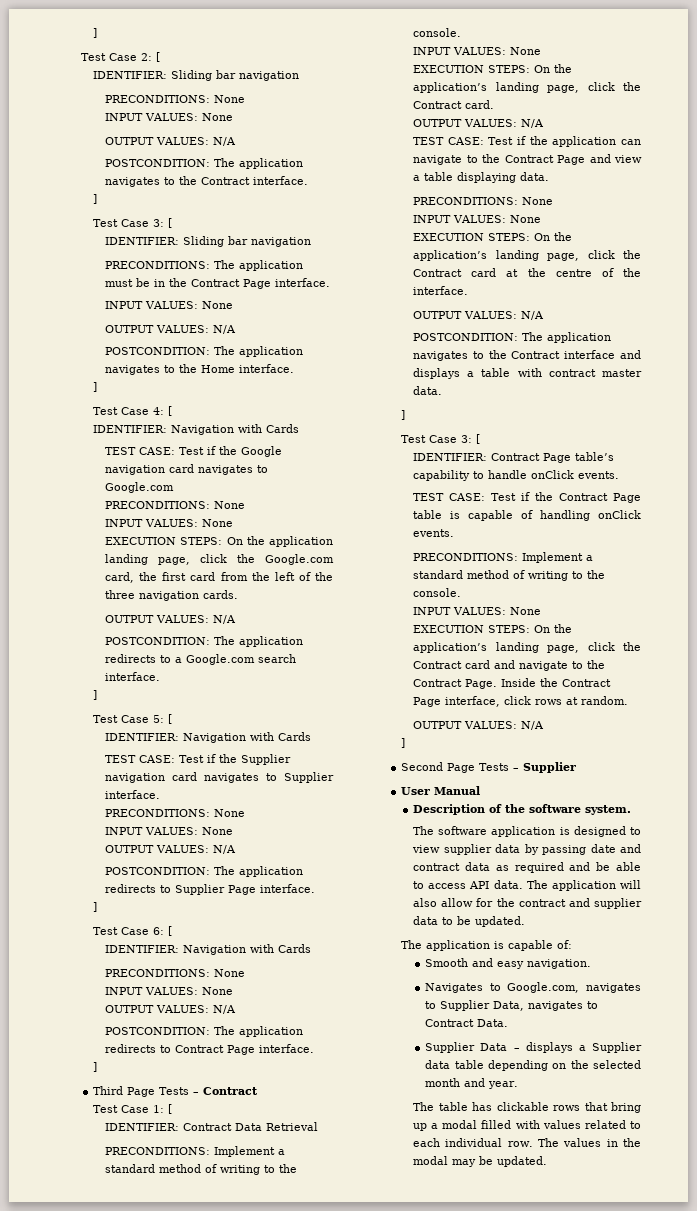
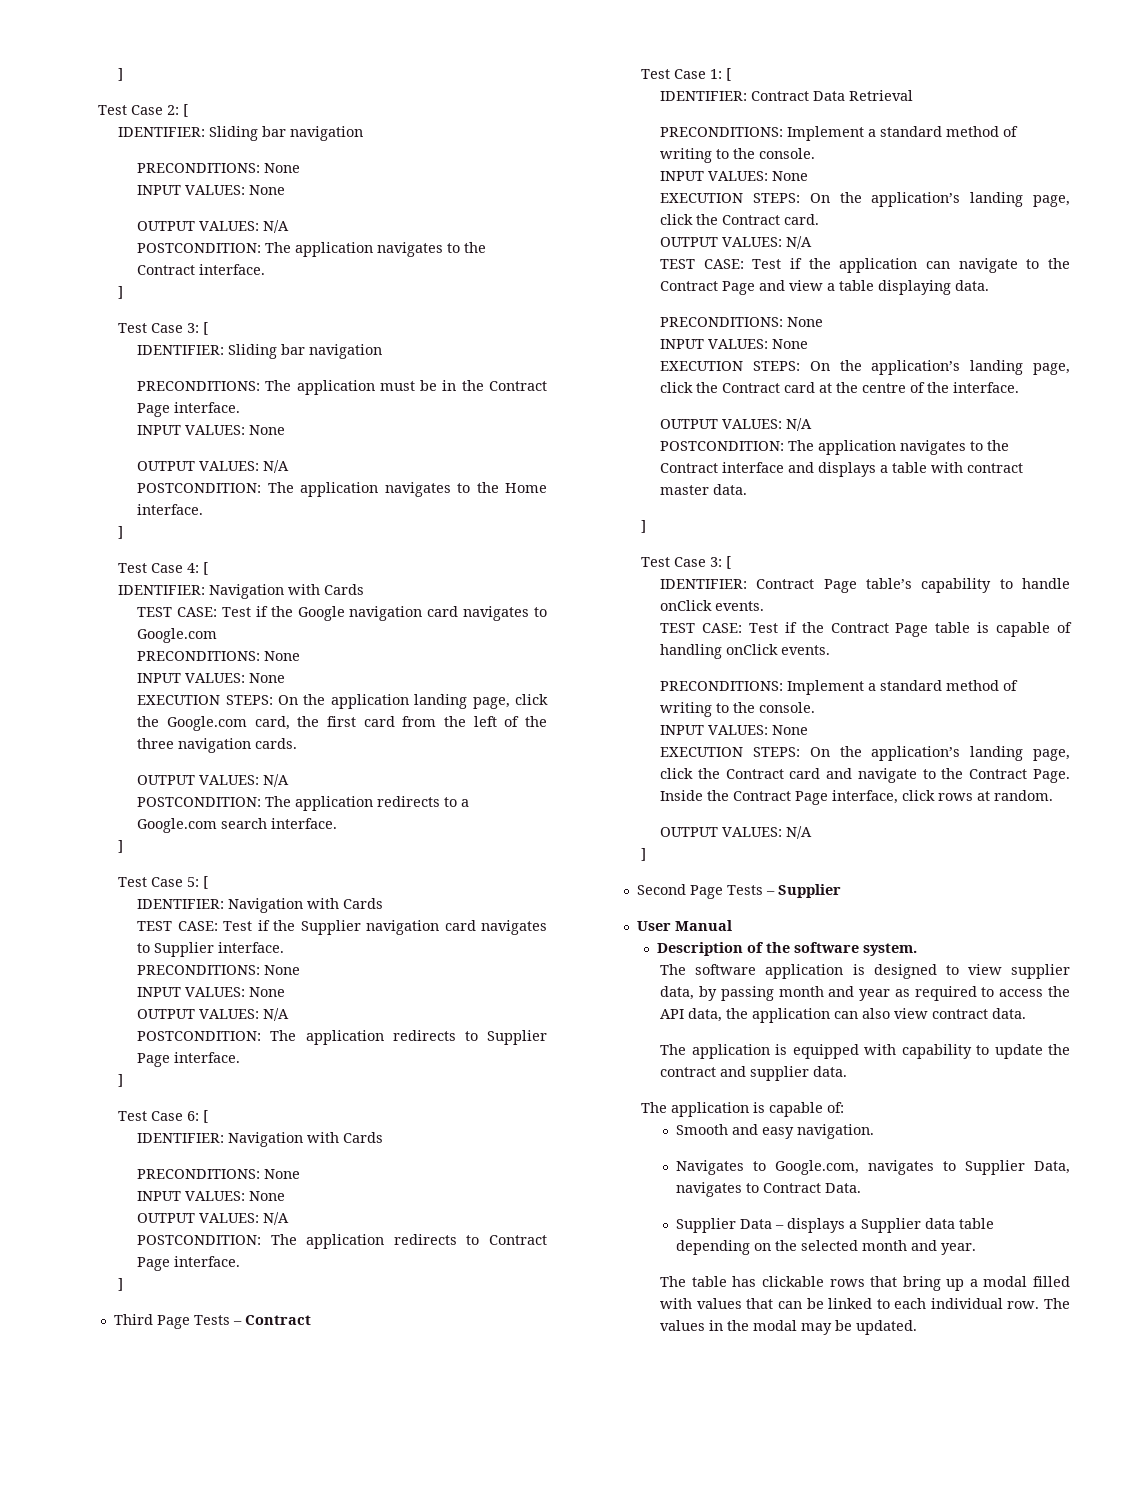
- The software application is designed to view supplier data by passing date and contract data as required and be able to access API data. The application will also allow for the contract and supplier data to be updated.
+ The software application is designed to view supplier data, by passing month and year as required to access the API data, the application can also view contract data.
+ The application is equipped with capability to update the contract and supplier data.
- The table has clickable rows that bring up a modal filled with values related to each individual row.
+ The table has clickable rows that bring up a modal filled with values that can be linked to each individual row.

